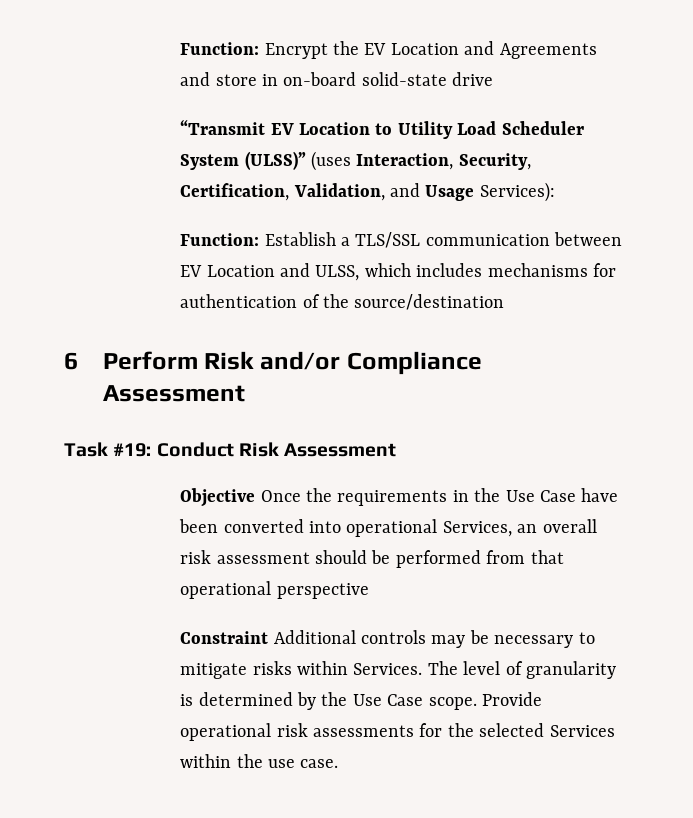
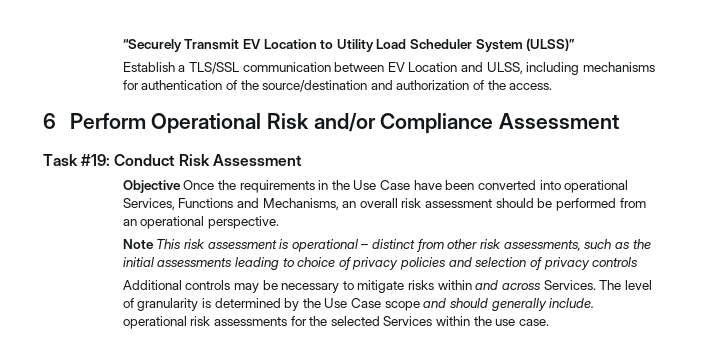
- Function: Encrypt the EV Location and Agreements and store in on-board solid-state drive
- “Transmit EV Location to Utility Load Scheduler System (ULSS)” (uses Interaction, Security, Certification, Validation, and Usage Services):
- Function: Establish a TLS/SSL communication between EV Location and ULSS, which includes mechanisms for authentication of the source/destination
+ “Securely Transmit EV Location to Utility Load Scheduler System (ULSS)”
+ Establish a TLS/SSL communication between EV Location and ULSS, including mechanisms for authentication of the source/destination and authorization of the access.
- 6 Perform Risk and/or Compliance Assessment
+ 6 Perform Operational Risk and/or Compliance Assessment
- Objective Once the requirements in the Use Case have been converted into operational Services, an overall risk assessment should be performed from that operational perspective
- Constraint Additional controls may be necessary to mitigate risks within Services.
+ Objective Once the requirements in the Use Case have been converted into operational Services, Functions and Mechanisms, an overall risk assessment should be performed from an operational perspective.
+ Note This risk assessment is operational – distinct from other risk assessments, such as the initial assessments leading to choice of privacy policies and selection of privacy controls
+ Additional controls may be necessary to mitigate risks within and across Services.
- The level of granularity is determined by the Use Case scope. Provide operational risk assessments for the selected Services within the use case.
+ The level of granularity is determined by the Use Case scope and should generally include. operational risk assessments for the selected Services within the use case.

